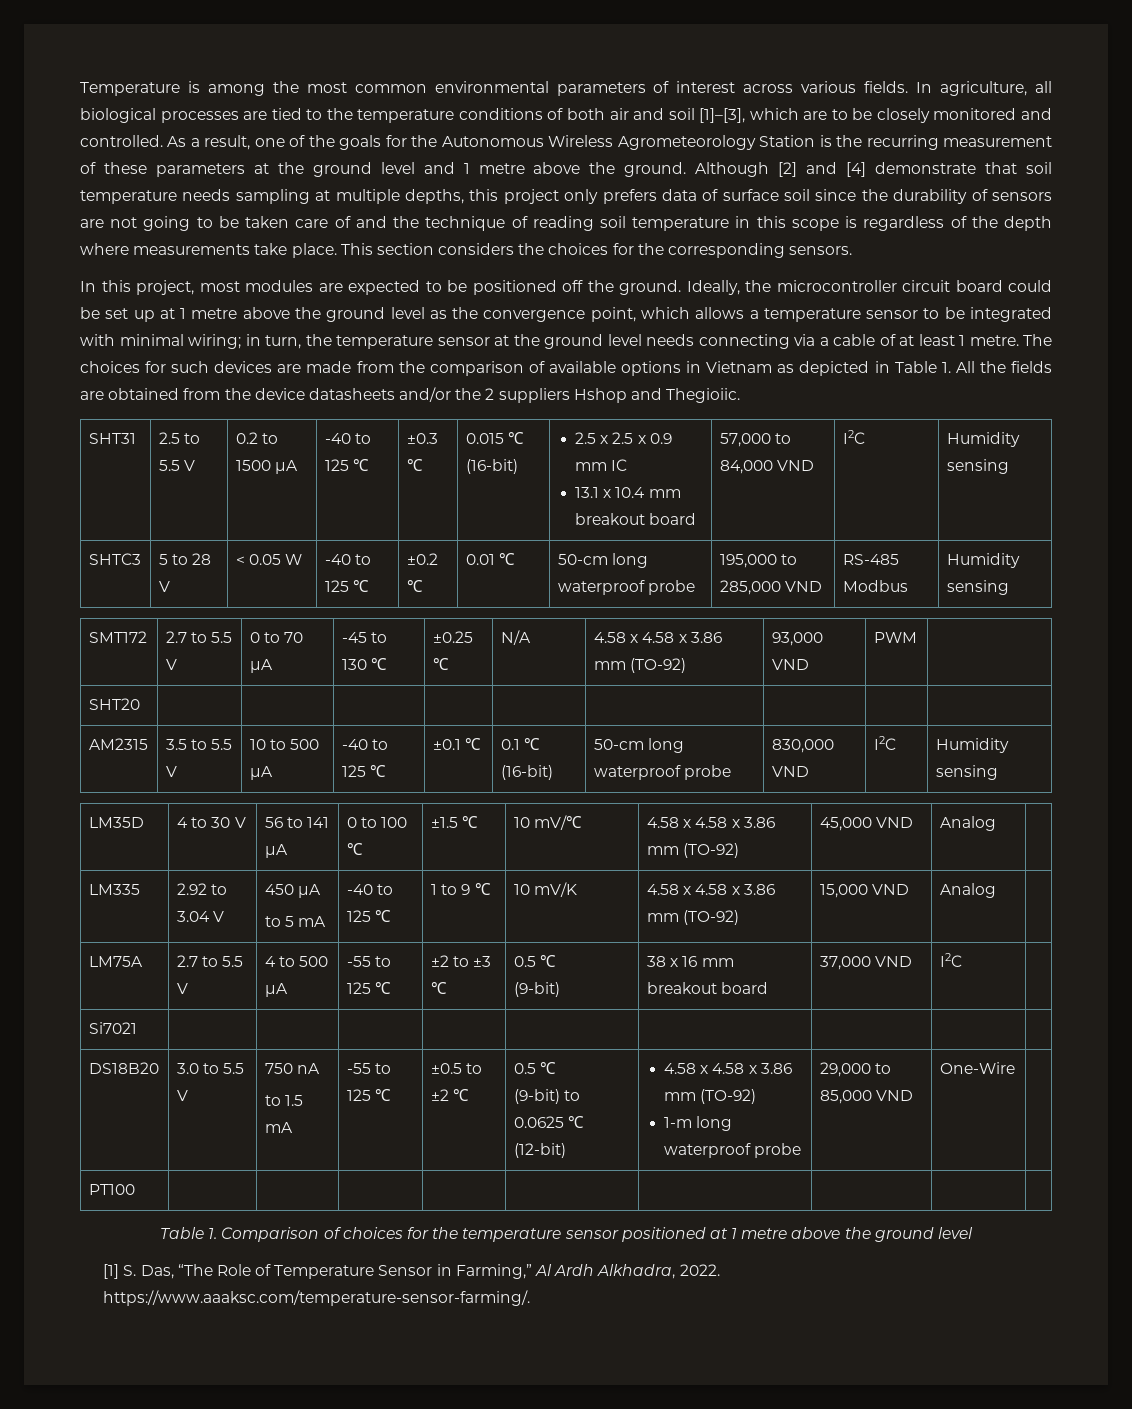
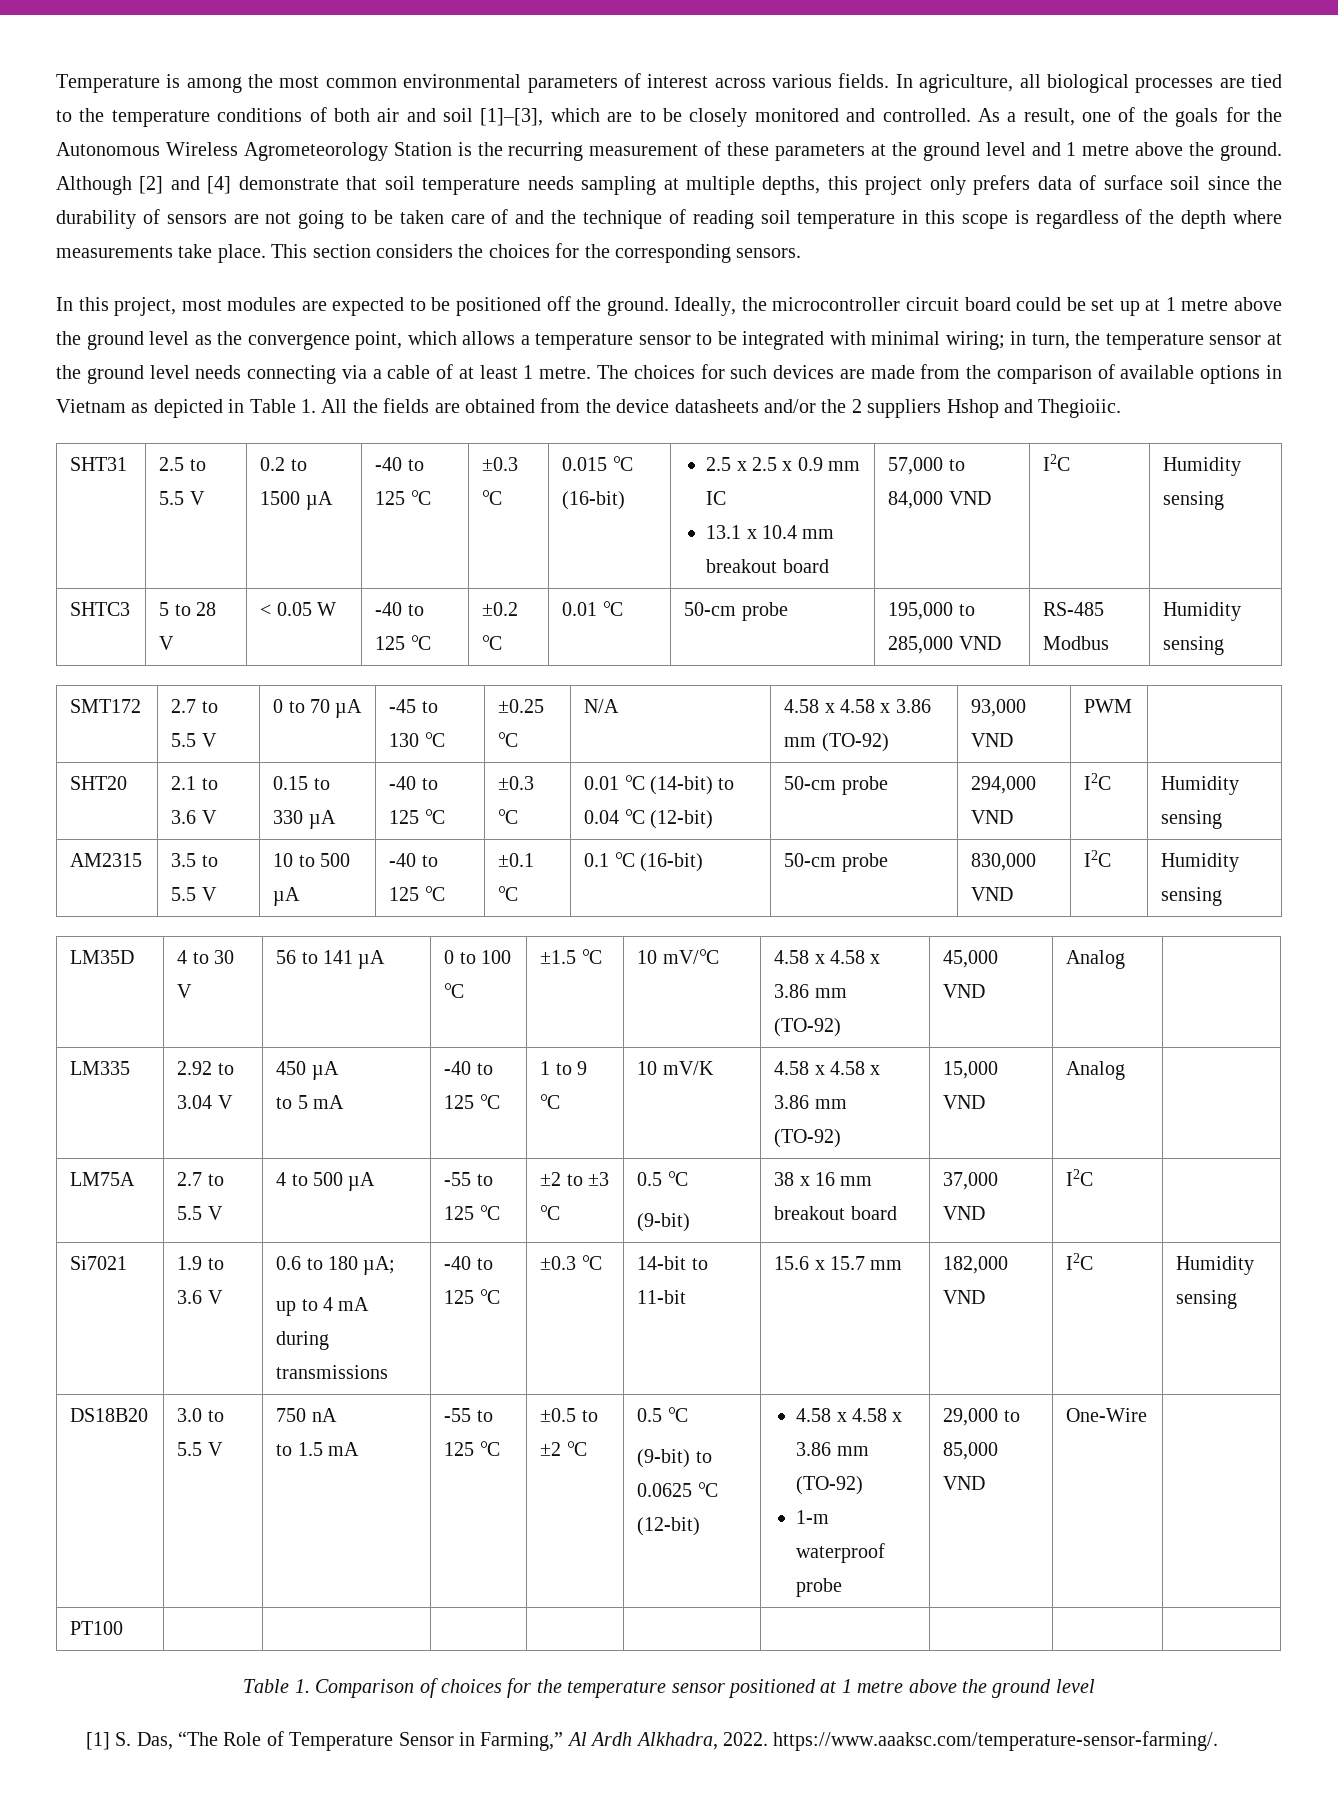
- SHTC3 | 5 to 28 V | < 0.05 W | -40 to 125 ℃ | ±0.2 ℃ | 0.01 ℃ | 50-cm long waterproof probe | 195,000 to 285,000 VND | RS-485 Modbus | Humidity sensing
+ SHTC3 | 5 to 28 V | < 0.05 W | -40 to 125 ℃ | ±0.2 ℃ | 0.01 ℃ | 50-cm probe | 195,000 to 285,000 VND | RS-485 Modbus | Humidity sensing
- SHT20 | | | | | | | | |
+ SHT20 | 2.1 to 3.6 V | 0.15 to 330 µA | -40 to 125 ℃ | ±0.3 ℃ | 0.01 ℃ (14-bit) to 0.04 ℃ (12-bit) | 50-cm probe | 294,000 VND | I2C | Humidity sensing
- AM2315 | 3.5 to 5.5 V | 10 to 500 µA | -40 to 125 ℃ | ±0.1 ℃ | 0.1 ℃ (16-bit) | 50-cm long waterproof probe | 830,000 VND | I2C | Humidity sensing
+ AM2315 | 3.5 to 5.5 V | 10 to 500 µA | -40 to 125 ℃ | ±0.1 ℃ | 0.1 ℃ (16-bit) | 50-cm probe | 830,000 VND | I2C | Humidity sensing
- Si7021 | | | | | | | | |
+ Si7021 | 1.9 to 3.6 V | 0.6 to 180 µA;
+ up to 4 mA during transmissions | -40 to 125 ℃ | ±0.3 ℃ | 14-bit to 11-bit | 15.6 x 15.7 mm | 182,000 VND | I2C | Humidity sensing
- 1-m long waterproof probe
+ 1-m waterproof probe

